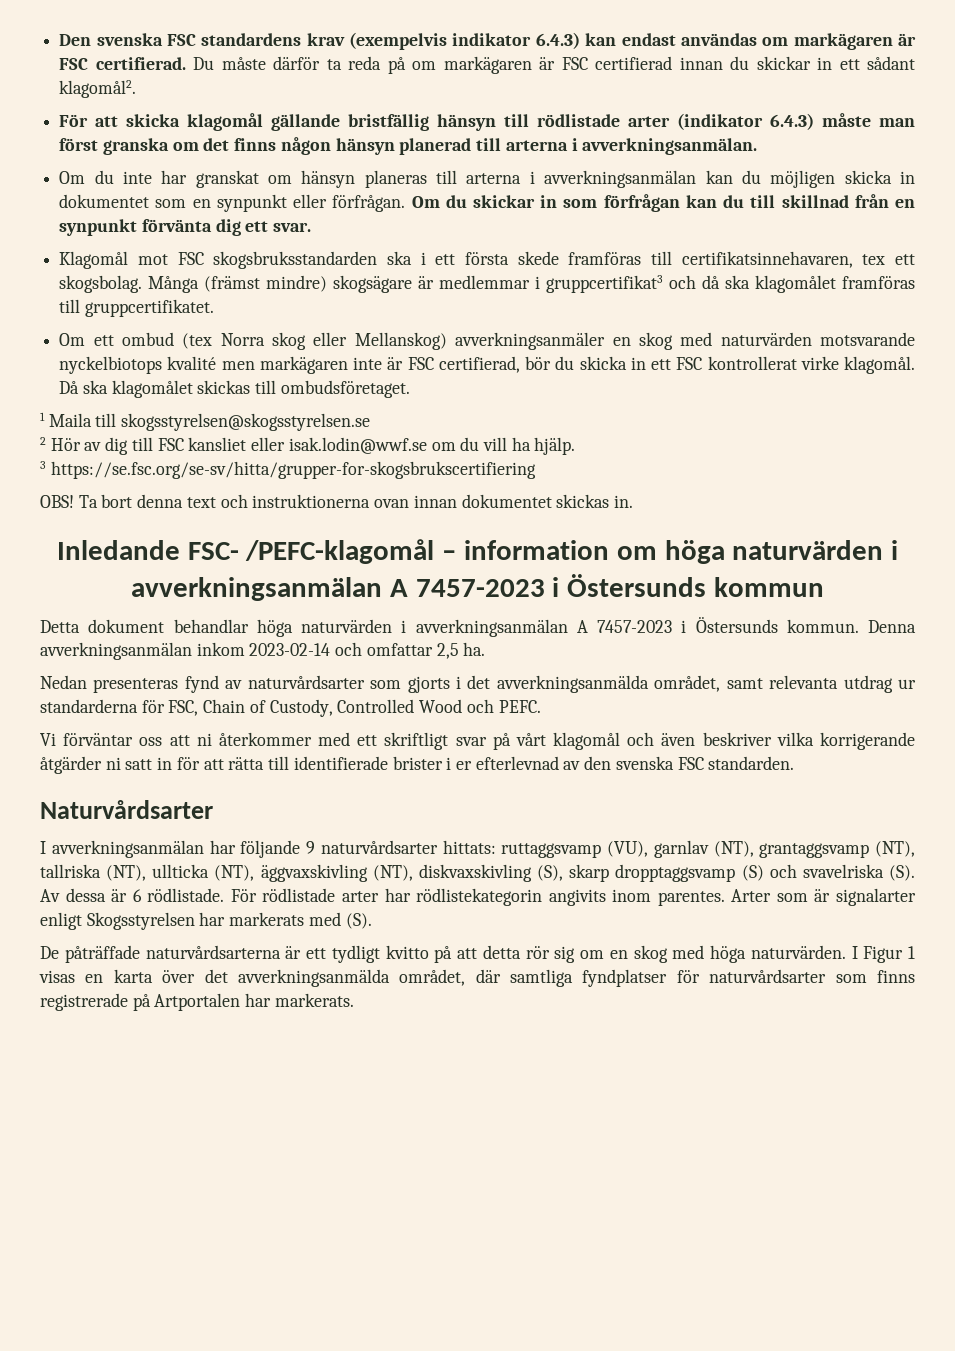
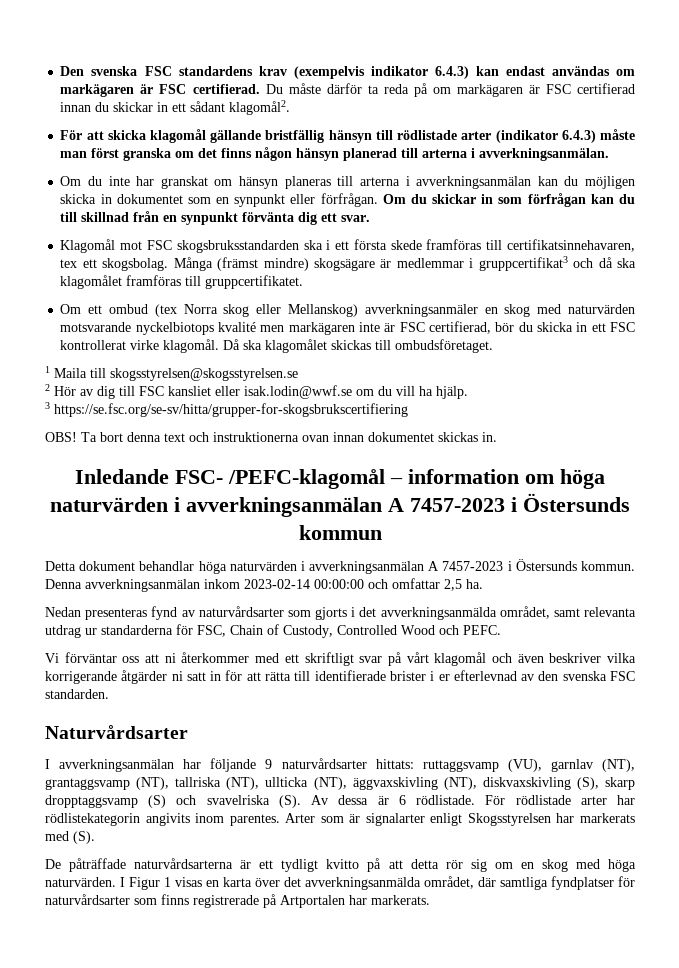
- Denna avverkningsanmälan inkom 2023-02-14 och omfattar 2,5 ha.
+ Denna avverkningsanmälan inkom 2023-02-14 00:00:00 och omfattar 2,5 ha.

